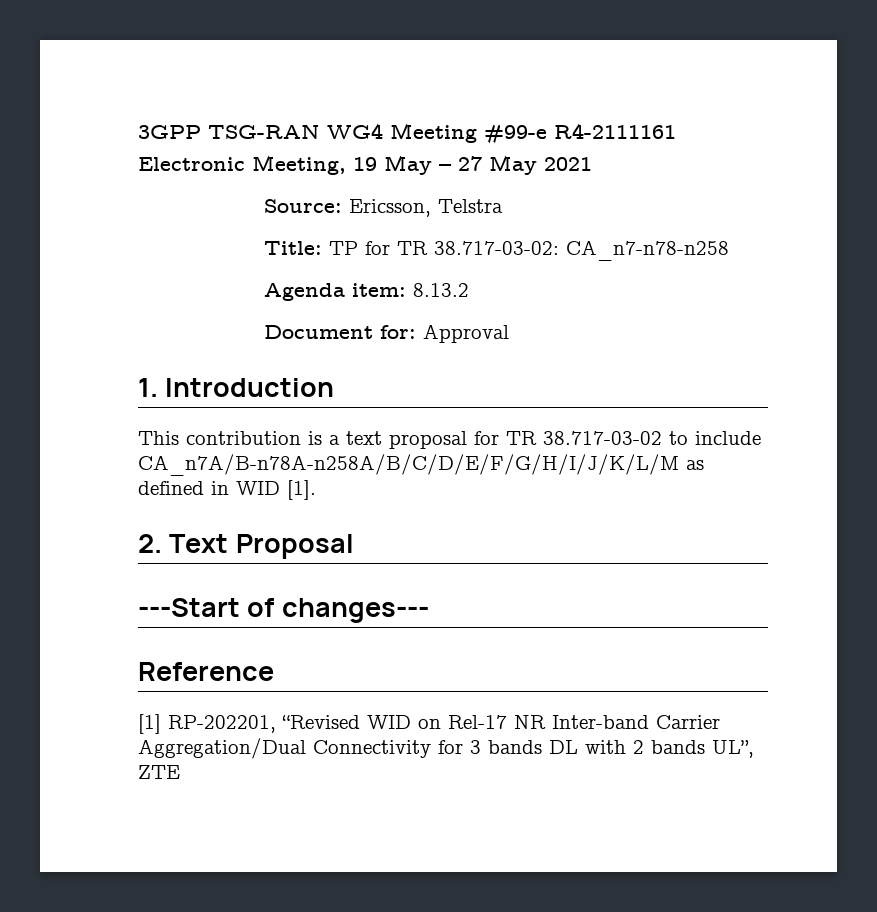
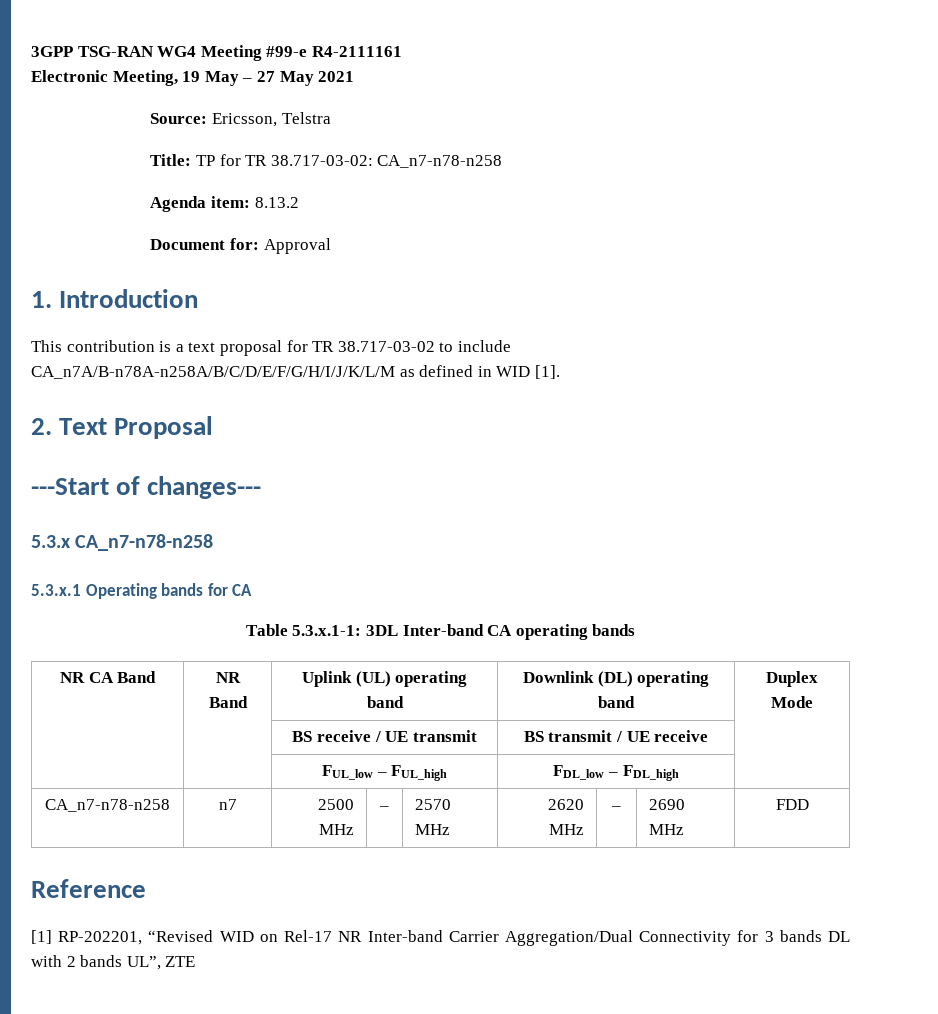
+ 5.3.x CA_n7-n78-n258
+ 5.3.x.1 Operating bands for CA
+ Table 5.3.x.1-1: 3DL Inter-band CA operating bands
+ NR CA Band | NR Band | Uplink (UL) operating band | Downlink (DL) operating band | Duplex Mode
+ | | BS receive / UE transmit | BS transmit / UE receive |
+ | | FUL_low – FUL_high | FDL_low – FDL_high |
+ CA_n7-n78-n258 | n7 | 2500 MHz | – | 2570 MHz | 2620 MHz | – | 2690 MHz | FDD

